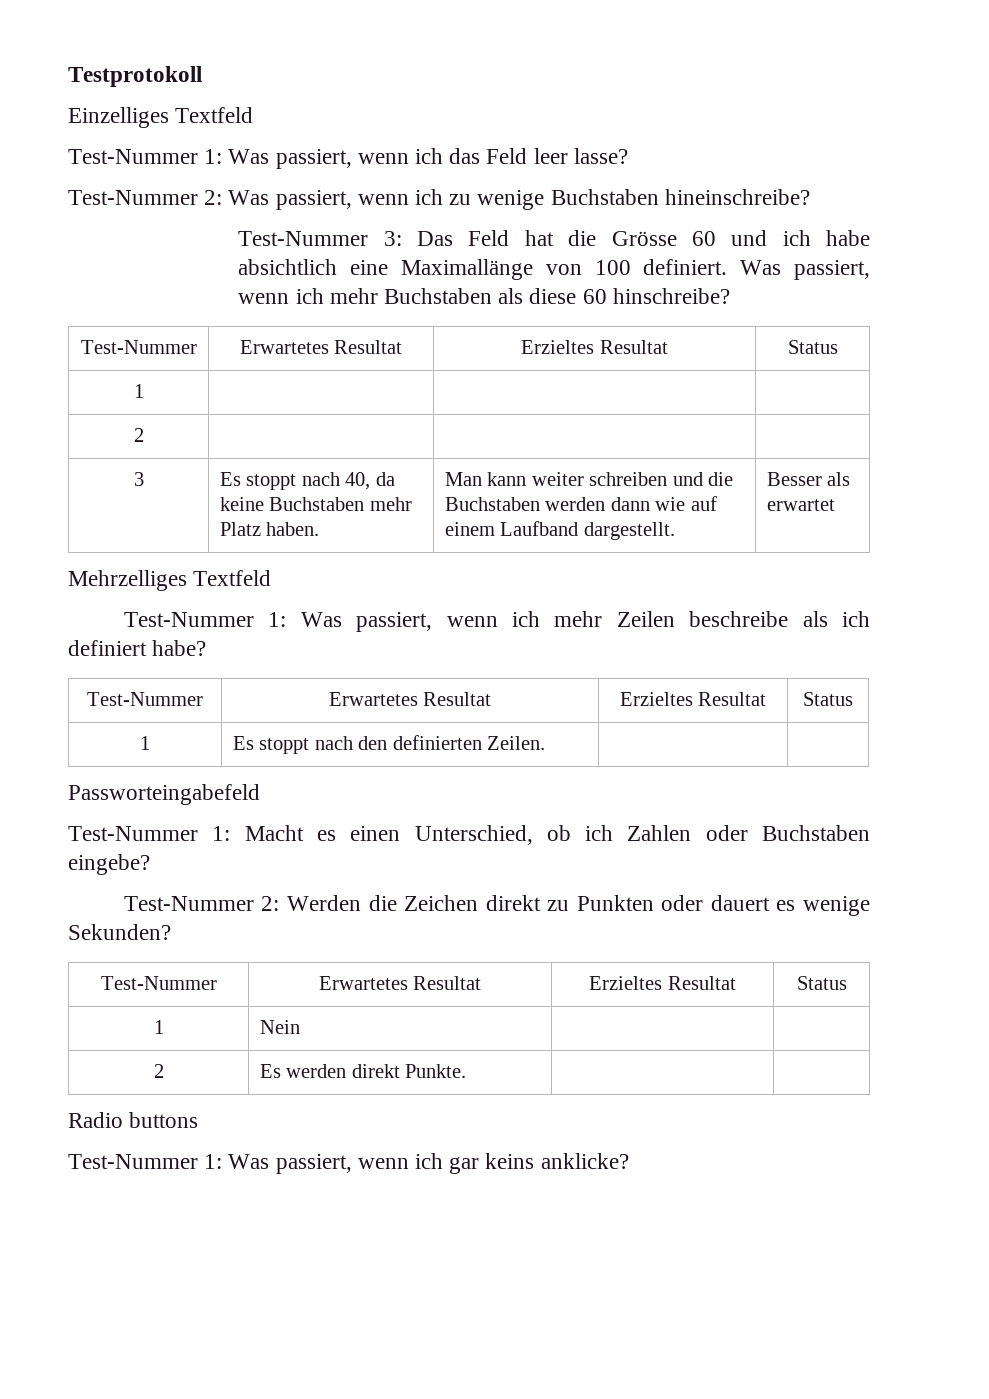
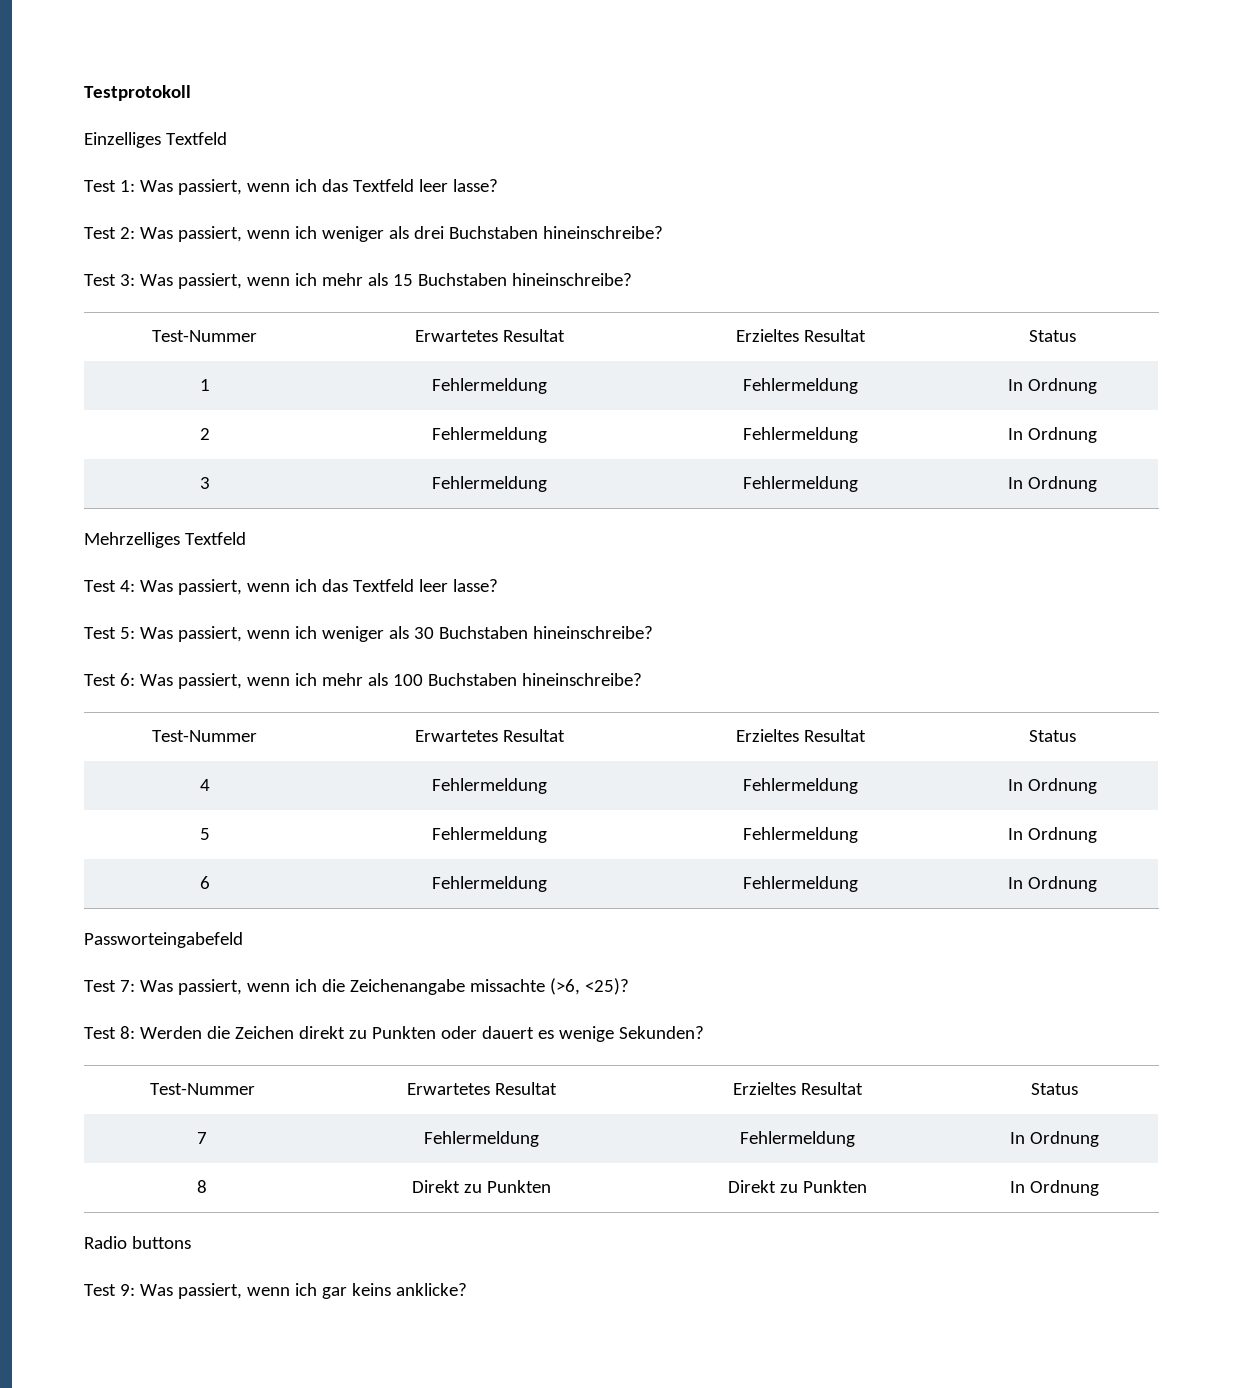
- Test-Nummer 1: Was passiert, wenn ich das Feld leer lasse?
- Test-Nummer 2: Was passiert, wenn ich zu wenige Buchstaben hineinschreibe?
- Test-Nummer 3: Das Feld hat die Grösse 60 und ich habe absichtlich eine Maximallänge von 100 definiert. Was passiert, wenn ich mehr Buchstaben als diese 60 hinschreibe?
+ Test 1: Was passiert, wenn ich das Textfeld leer lasse?
+ Test 2: Was passiert, wenn ich weniger als drei Buchstaben hineinschreibe?
+ Test 3: Was passiert, wenn ich mehr als 15 Buchstaben hineinschreibe?
  Test-Nummer | Erwartetes Resultat | Erzieltes Resultat | Status
- 1 | | |
- 2 | | |
- 3 | Es stoppt nach 40, da keine Buchstaben mehr Platz haben. | Man kann weiter schreiben und die Buchstaben werden dann wie auf einem Laufband dargestellt. | Besser als erwartet
+ 1 | Fehlermeldung | Fehlermeldung | In Ordnung
+ 2 | Fehlermeldung | Fehlermeldung | In Ordnung
+ 3 | Fehlermeldung | Fehlermeldung | In Ordnung
  Mehrzelliges Textfeld
- Test-Nummer 1: Was passiert, wenn ich mehr Zeilen beschreibe als ich definiert habe?
+ Test 4: Was passiert, wenn ich das Textfeld leer lasse?
+ Test 5: Was passiert, wenn ich weniger als 30 Buchstaben hineinschreibe?
+ Test 6: Was passiert, wenn ich mehr als 100 Buchstaben hineinschreibe?
  Test-Nummer | Erwartetes Resultat | Erzieltes Resultat | Status
- 1 | Es stoppt nach den definierten Zeilen. | |
+ 4 | Fehlermeldung | Fehlermeldung | In Ordnung
+ 5 | Fehlermeldung | Fehlermeldung | In Ordnung
+ 6 | Fehlermeldung | Fehlermeldung | In Ordnung
  Passworteingabefeld
- Test-Nummer 1: Macht es einen Unterschied, ob ich Zahlen oder Buchstaben eingebe?
- Test-Nummer 2: Werden die Zeichen direkt zu Punkten oder dauert es wenige Sekunden?
+ Test 7: Was passiert, wenn ich die Zeichenangabe missachte (>6, <25)?
+ Test 8: Werden die Zeichen direkt zu Punkten oder dauert es wenige Sekunden?
- 1 | Nein | |
- 2 | Es werden direkt Punkte. | |
+ 7 | Fehlermeldung | Fehlermeldung | In Ordnung
+ 8 | Direkt zu Punkten | Direkt zu Punkten | In Ordnung
- Test-Nummer 1: Was passiert, wenn ich gar keins anklicke?
+ Test 9: Was passiert, wenn ich gar keins anklicke?

